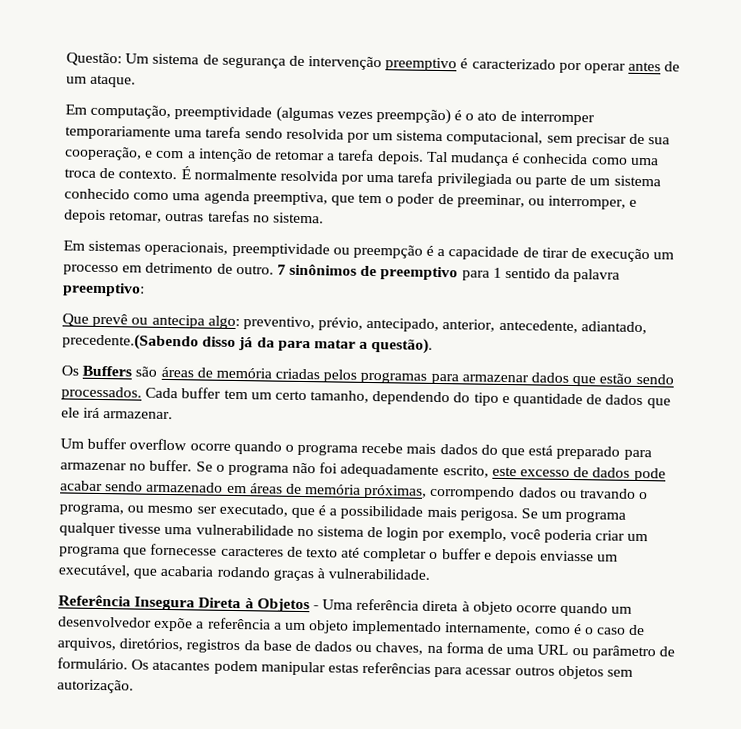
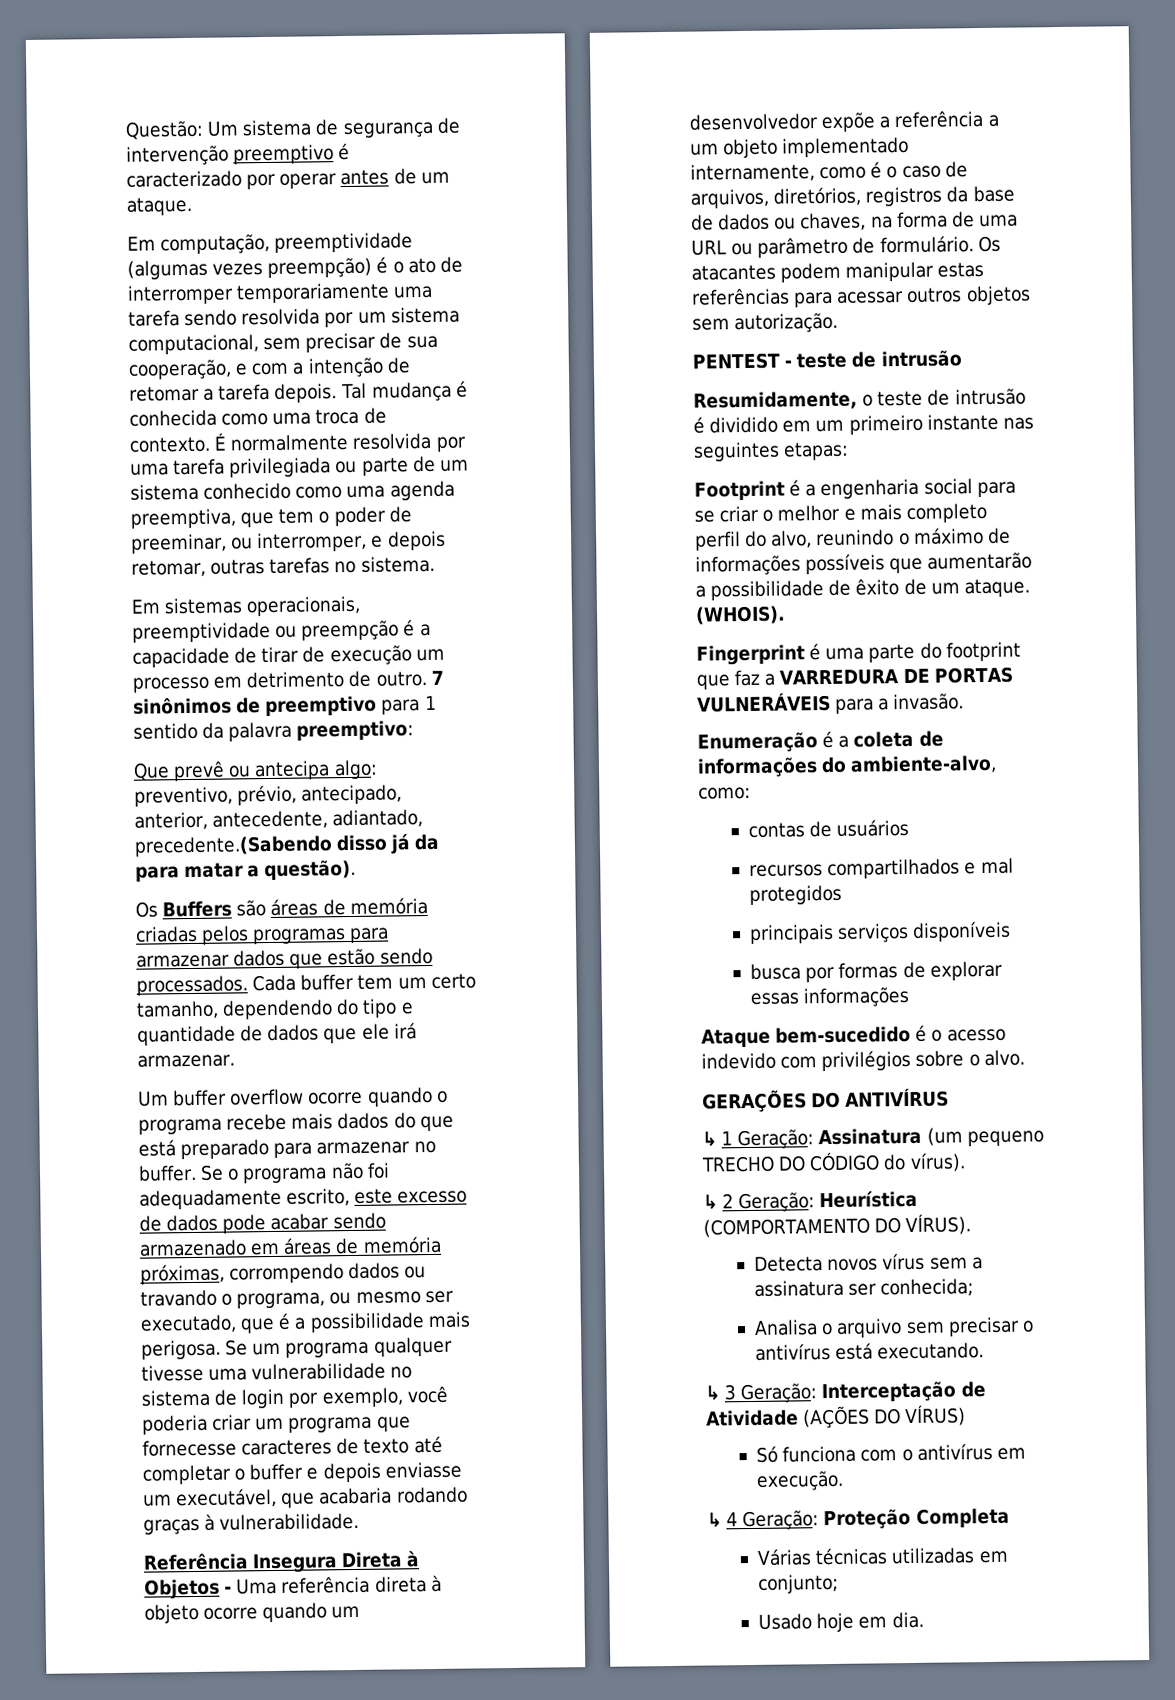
+ PENTEST - teste de intrusão
+ Resumidamente, o teste de intrusão é dividido em um primeiro instante nas seguintes etapas:
+ Footprint é a engenharia social para se criar o melhor e mais completo perfil do alvo, reunindo o máximo de informações possíveis que aumentarão a possibilidade de êxito de um ataque. (WHOIS).
+ Fingerprint é uma parte do footprint que faz a VARREDURA DE PORTAS VULNERÁVEIS para a invasão.
+ Enumeração é a coleta de informações do ambiente-alvo, como:
+ contas de usuários
+ recursos compartilhados e mal protegidos
+ principais serviços disponíveis
+ busca por formas de explorar essas informações
+ Ataque bem-sucedido é o acesso indevido com privilégios sobre o alvo.
+ GERAÇÕES DO ANTIVÍRUS
+ ↳ 1 Geração: Assinatura (um pequeno TRECHO DO CÓDIGO do vírus).
+ ↳ 2 Geração: Heurística (COMPORTAMENTO DO VÍRUS).
+ Detecta novos vírus sem a assinatura ser conhecida;
+ Analisa o arquivo sem precisar o antivírus está executando.
+ ↳ 3 Geração: Interceptação de Atividade (AÇÕES DO VÍRUS)
+ Só funciona com o antivírus em execução.
+ ↳ 4 Geração: Proteção Completa
+ Várias técnicas utilizadas em conjunto;
+ Usado hoje em dia.

